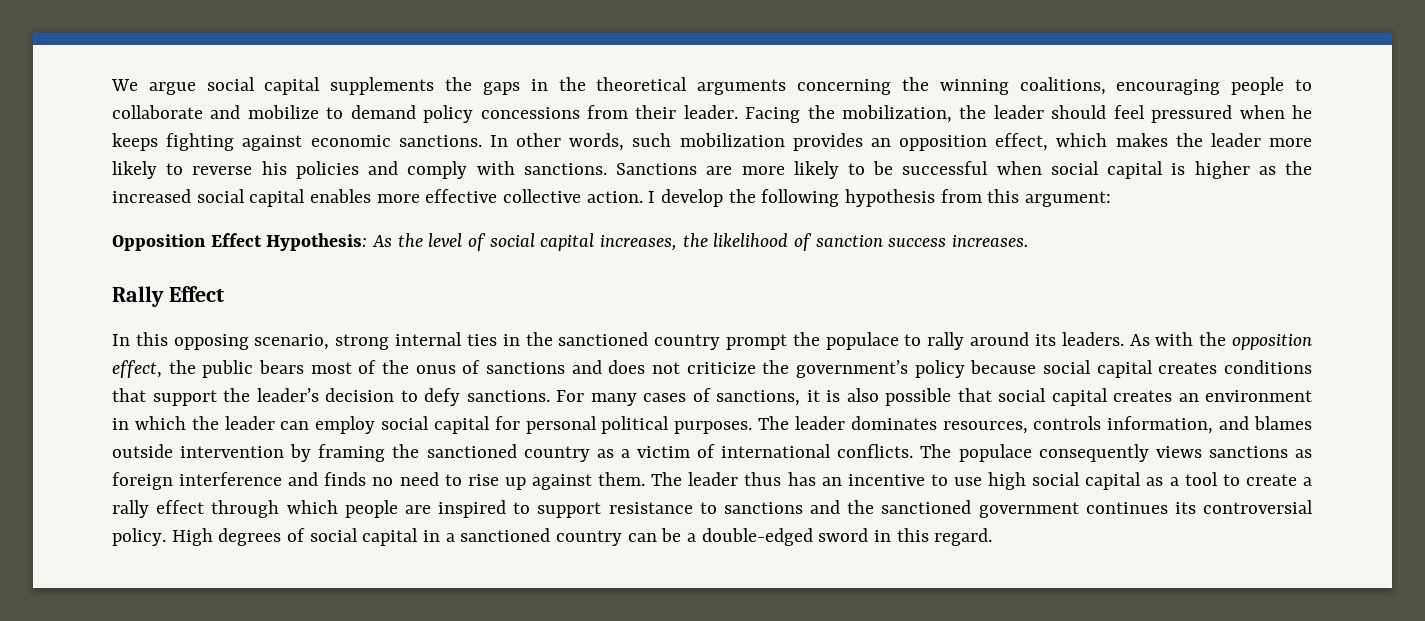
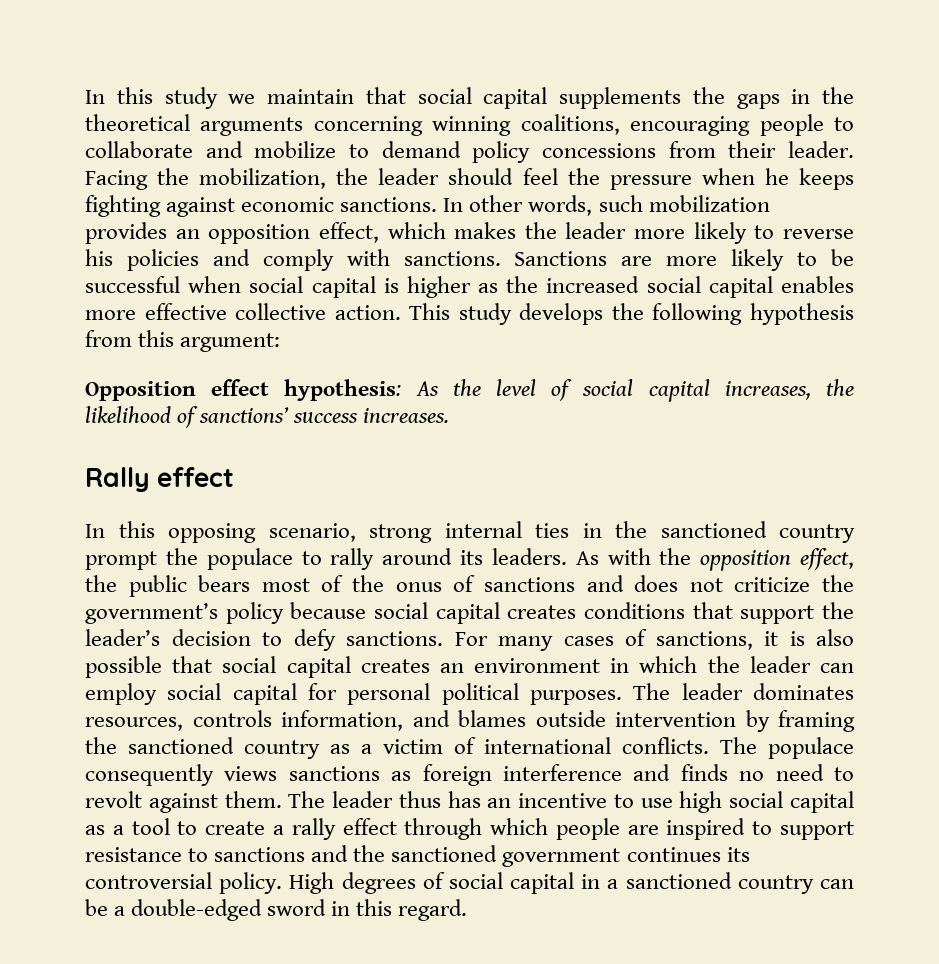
- We argue social capital supplements the gaps in the theoretical arguments concerning the winning coalitions, encouraging people to collaborate and mobilize to demand policy concessions from their leader.
+ In this study we maintain that social capital supplements the gaps in the theoretical arguments concerning winning coalitions, encouraging people to collaborate and mobilize to demand policy concessions from their leader.
- Facing the mobilization, the leader should feel pressured when he keeps fighting against economic sanctions.
+ Facing the mobilization, the leader should feel the pressure when he keeps fighting against economic sanctions.
- I develop the following hypothesis from this argument:
+ This study develops the following hypothesis from this argument:
- Opposition Effect Hypothesis: As the level of social capital increases, the likelihood of sanction success increases.
+ Opposition effect hypothesis: As the level of social capital increases, the likelihood of sanctions’ success increases.
- Rally Effect
+ Rally effect
- The populace consequently views sanctions as foreign interference and finds no need to rise up against them.
+ The populace consequently views sanctions as foreign interference and finds no need to revolt against them.

